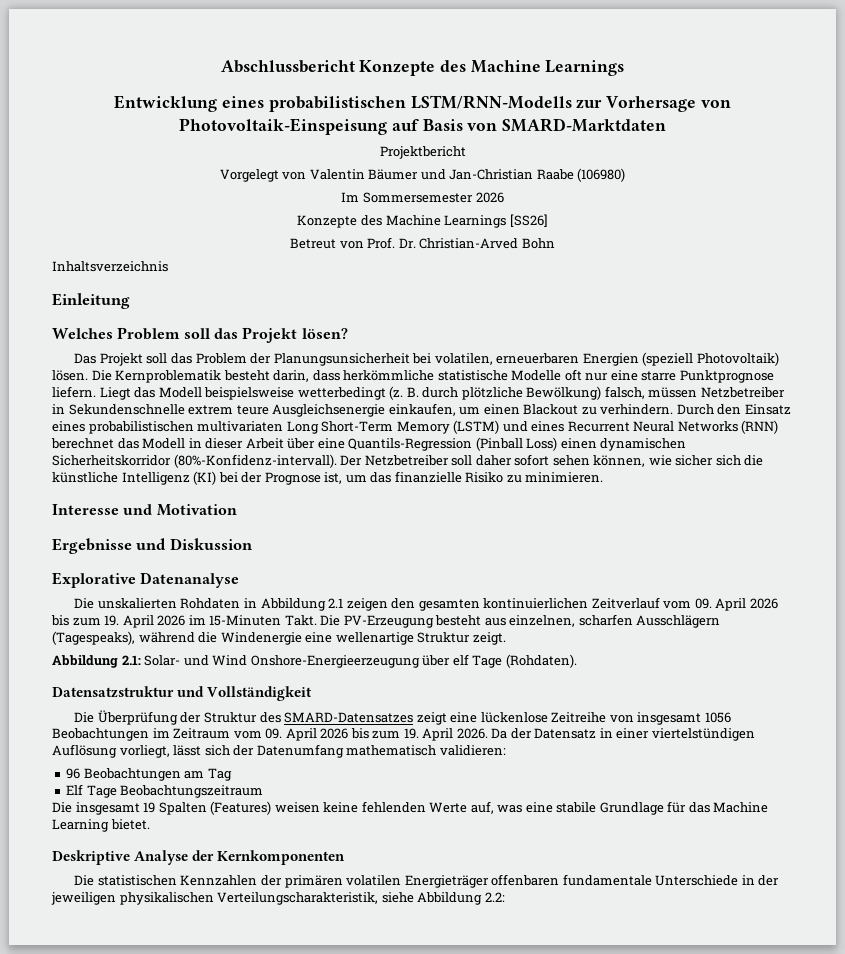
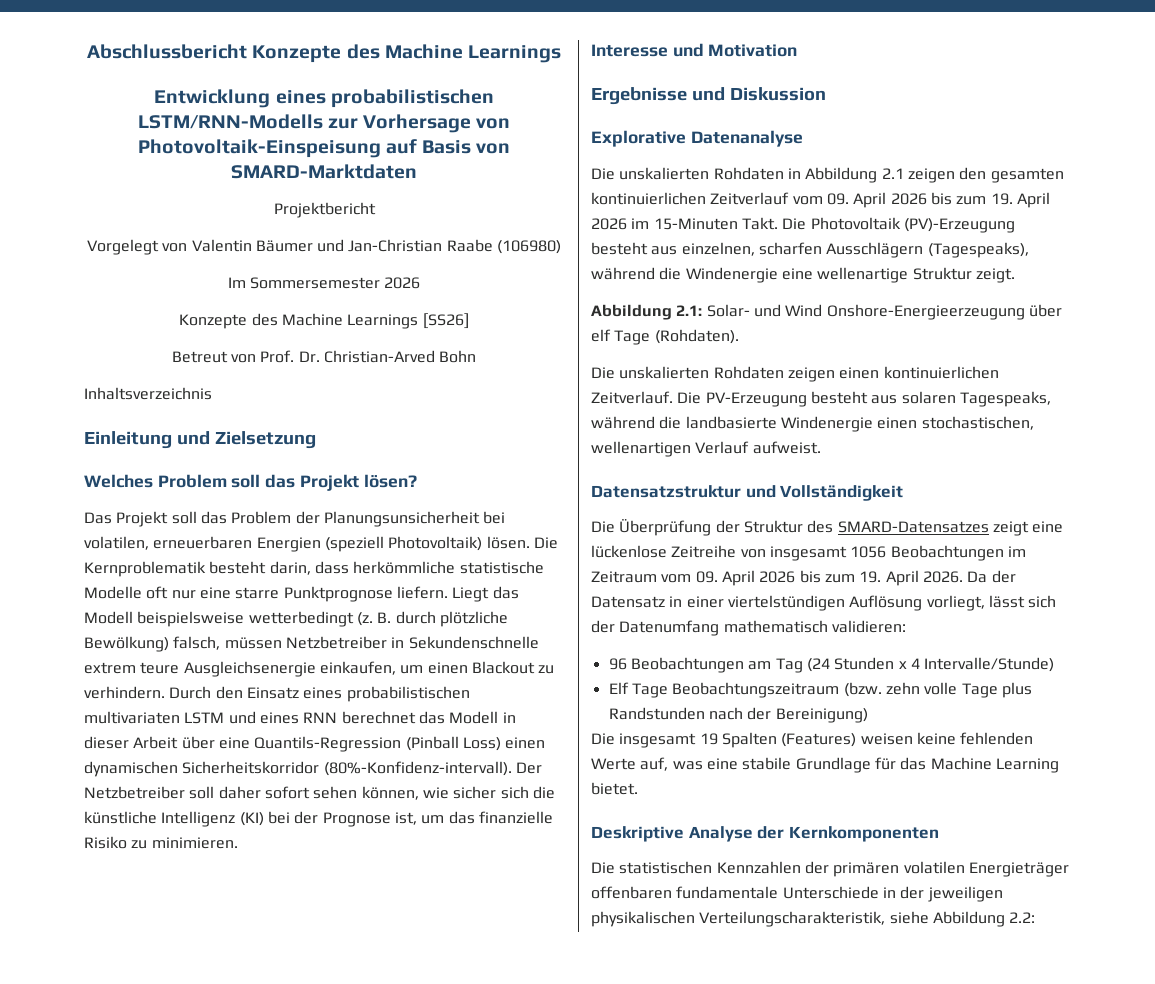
- Einleitung
+ Einleitung und Zielsetzung
- Durch den Einsatz eines probabilistischen multivariaten Long Short-Term Memory (LSTM) und eines Recurrent Neural Networks (RNN) berechnet das Modell in dieser Arbeit über eine Quantils-Regression (Pinball Loss) einen dynamischen Sicherheitskorridor (80%-Konfidenz-intervall).
+ Durch den Einsatz eines probabilistischen multivariaten LSTM und eines RNN berechnet das Modell in dieser Arbeit über eine Quantils-Regression (Pinball Loss) einen dynamischen Sicherheitskorridor (80%-Konfidenz-intervall).
- Die PV-Erzeugung besteht aus einzelnen, scharfen Ausschlägern (Tagespeaks), während die Windenergie eine wellenartige Struktur zeigt.
+ Die Photovoltaik (PV)-Erzeugung besteht aus einzelnen, scharfen Ausschlägern (Tagespeaks), während die Windenergie eine wellenartige Struktur zeigt.
+ Die unskalierten Rohdaten zeigen einen kontinuierlichen Zeitverlauf. Die PV-Erzeugung besteht aus solaren Tagespeaks, während die landbasierte Windenergie einen stochastischen, wellenartigen Verlauf aufweist.
- 96 Beobachtungen am Tag
- Elf Tage Beobachtungszeitraum
+ 96 Beobachtungen am Tag (24 Stunden x 4 Intervalle/Stunde)
+ Elf Tage Beobachtungszeitraum (bzw. zehn volle Tage plus Randstunden nach der Bereinigung)

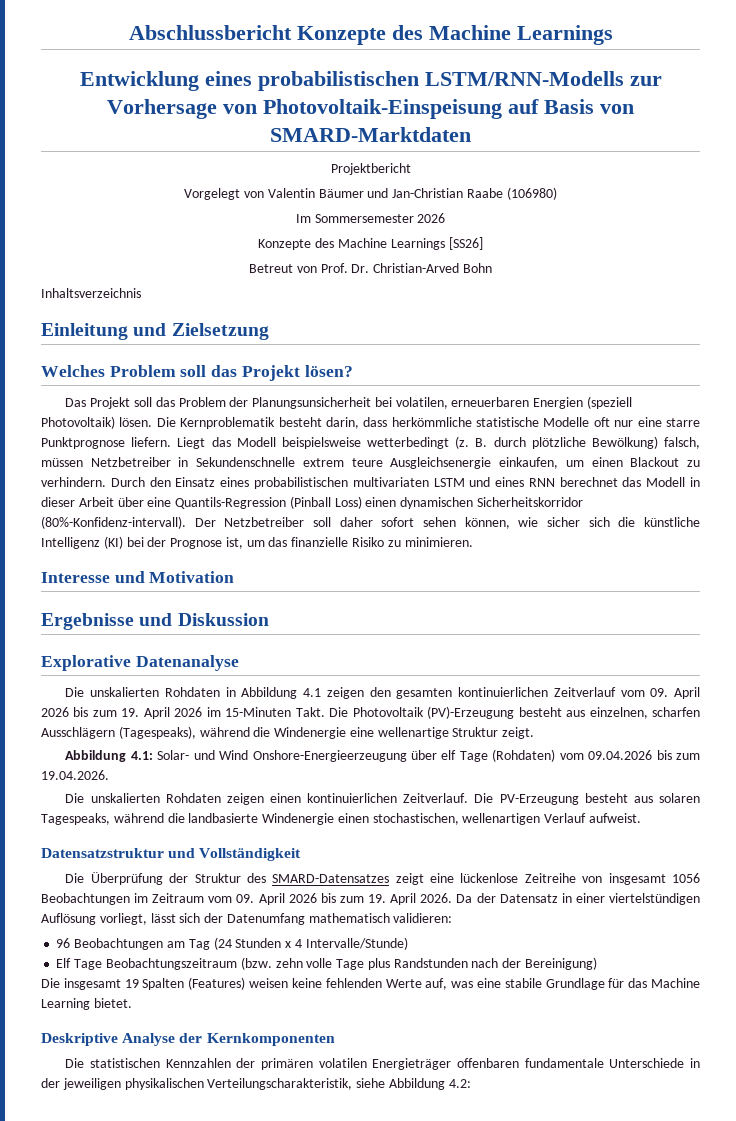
- Die unskalierten Rohdaten in Abbildung 2.1 zeigen den gesamten kontinuierlichen Zeitverlauf vom 09. April 2026 bis zum 19. April 2026 im 15-Minuten Takt.
+ Die unskalierten Rohdaten in Abbildung 4.1 zeigen den gesamten kontinuierlichen Zeitverlauf vom 09. April 2026 bis zum 19. April 2026 im 15-Minuten Takt.
- Abbildung 2.1: Solar- und Wind Onshore-Energieerzeugung über elf Tage (Rohdaten).
+ Abbildung 4.1: Solar- und Wind Onshore-Energieerzeugung über elf Tage (Rohdaten) vom 09.04.2026 bis zum 19.04.2026.
- Die statistischen Kennzahlen der primären volatilen Energieträger offenbaren fundamentale Unterschiede in der jeweiligen physikalischen Verteilungscharakteristik, siehe Abbildung 2.2:
+ Die statistischen Kennzahlen der primären volatilen Energieträger offenbaren fundamentale Unterschiede in der jeweiligen physikalischen Verteilungscharakteristik, siehe Abbildung 4.2:

